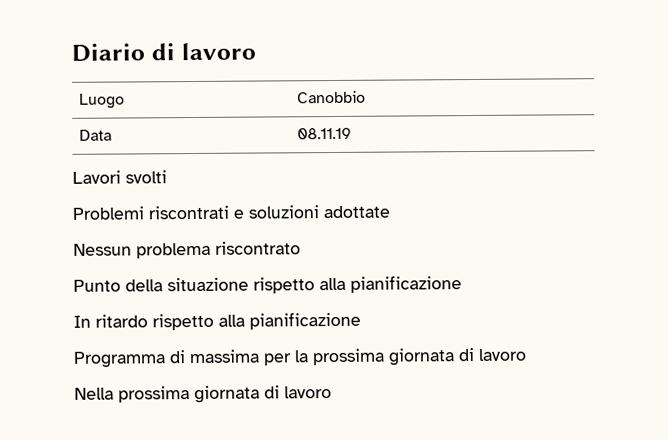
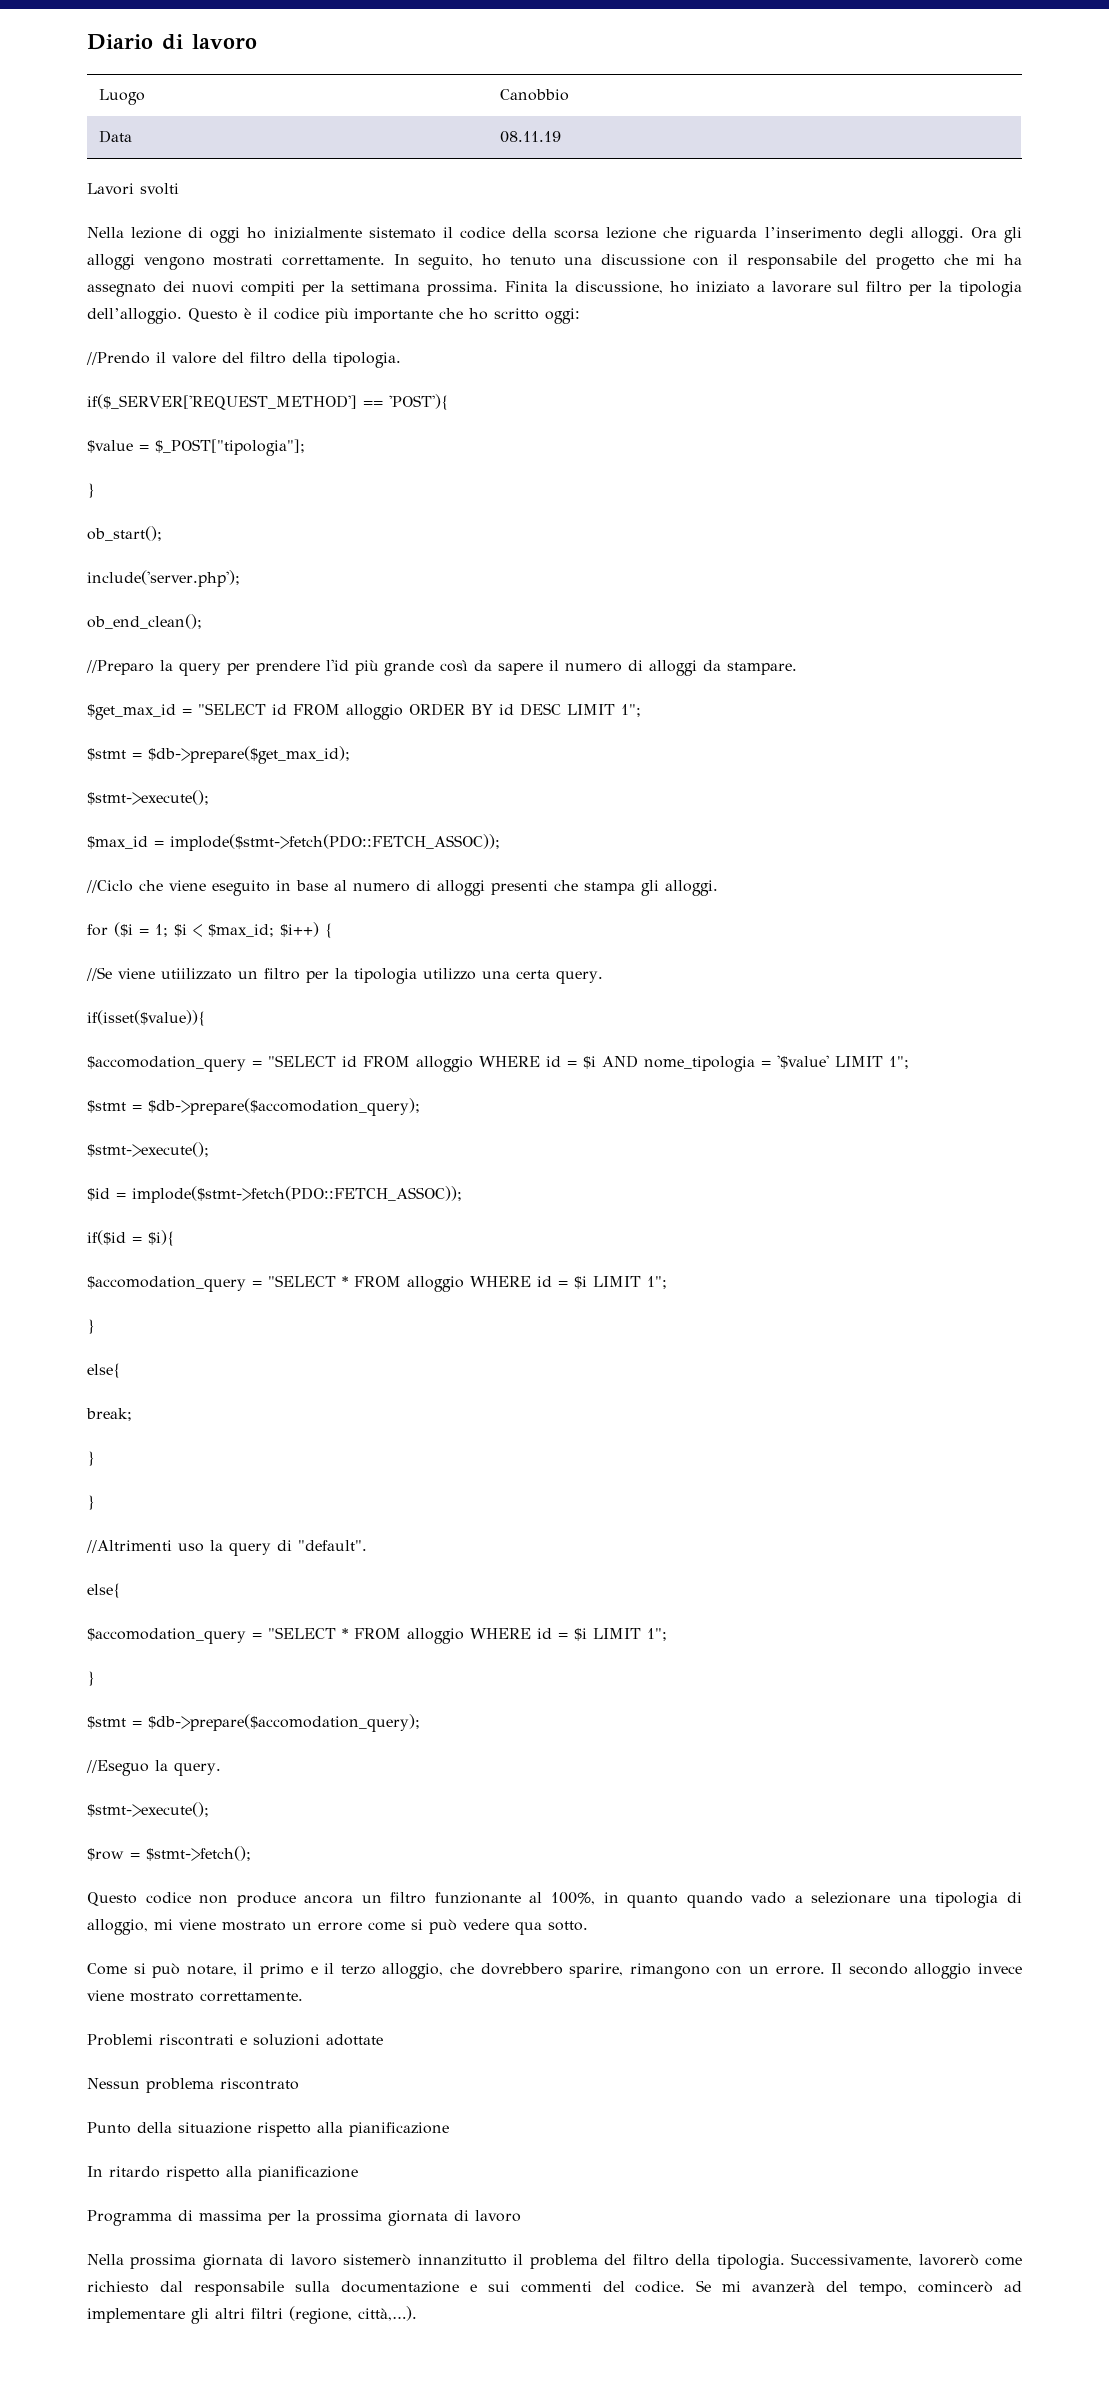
+ Nella lezione di oggi ho inizialmente sistemato il codice della scorsa lezione che riguarda l’inserimento degli alloggi. Ora gli alloggi vengono mostrati correttamente. In seguito, ho tenuto una discussione con il responsabile del progetto che mi ha assegnato dei nuovi compiti per la settimana prossima. Finita la discussione, ho iniziato a lavorare sul filtro per la tipologia dell’alloggio. Questo è il codice più importante che ho scritto oggi:
+ //Prendo il valore del filtro della tipologia.
+ if($_SERVER['REQUEST_METHOD'] == 'POST'){
+ $value = $_POST["tipologia"];
+ }
+ ob_start();
+ include('server.php');
+ ob_end_clean();
+ //Preparo la query per prendere l'id più grande così da sapere il numero di alloggi da stampare.
+ $get_max_id = "SELECT id FROM alloggio ORDER BY id DESC LIMIT 1";
+ $stmt = $db->prepare($get_max_id);
+ $stmt->execute();
+ $max_id = implode($stmt->fetch(PDO::FETCH_ASSOC));
+ //Ciclo che viene eseguito in base al numero di alloggi presenti che stampa gli alloggi.
+ for ($i = 1; $i < $max_id; $i++) {
+ //Se viene utiilizzato un filtro per la tipologia utilizzo una certa query.
+ if(isset($value)){
+ $accomodation_query = "SELECT id FROM alloggio WHERE id = $i AND nome_tipologia = '$value' LIMIT 1";
+ $stmt = $db->prepare($accomodation_query);
+ $stmt->execute();
+ $id = implode($stmt->fetch(PDO::FETCH_ASSOC));
+ if($id = $i){
+ $accomodation_query = "SELECT * FROM alloggio WHERE id = $i LIMIT 1";
+ }
+ else{
+ break;
+ }
+ }
+ //Altrimenti uso la query di "default".
+ else{
+ $accomodation_query = "SELECT * FROM alloggio WHERE id = $i LIMIT 1";
+ }
+ $stmt = $db->prepare($accomodation_query);
+ //Eseguo la query.
+ $stmt->execute();
+ $row = $stmt->fetch();
+ Questo codice non produce ancora un filtro funzionante al 100%, in quanto quando vado a selezionare una tipologia di alloggio, mi viene mostrato un errore come si può vedere qua sotto.
+ Come si può notare, il primo e il terzo alloggio, che dovrebbero sparire, rimangono con un errore. Il secondo alloggio invece viene mostrato correttamente.
- Nella prossima giornata di lavoro
+ Nella prossima giornata di lavoro sistemerò innanzitutto il problema del filtro della tipologia. Successivamente, lavorerò come richiesto dal responsabile sulla documentazione e sui commenti del codice. Se mi avanzerà del tempo, comincerò ad implementare gli altri filtri (regione, città,…).

